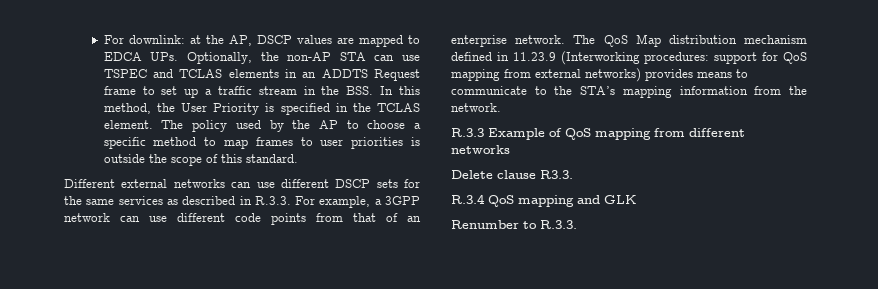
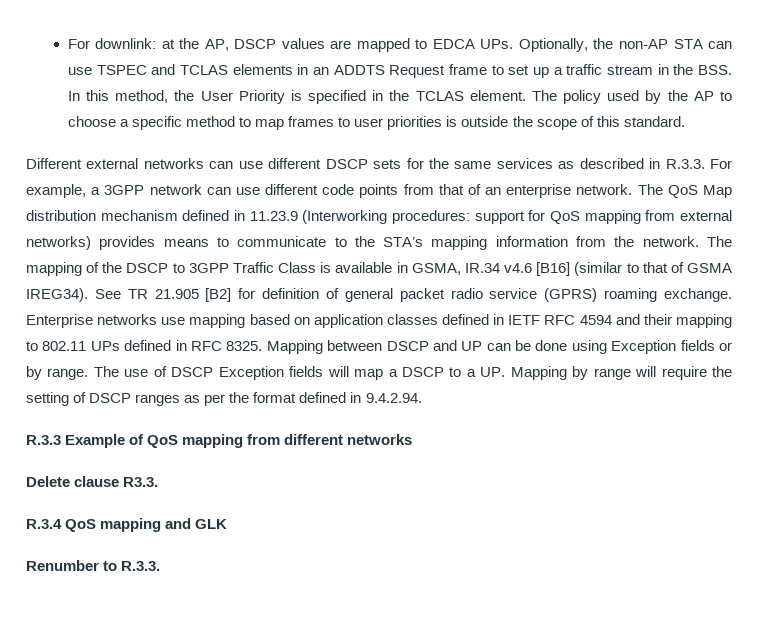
+ The mapping of the DSCP to 3GPP Traffic Class is available in GSMA, IR.34 v4.6 [B16] (similar to that of GSMA IREG34). See TR 21.905 [B2] for definition of general packet radio service (GPRS) roaming exchange. Enterprise networks use mapping based on application classes defined in IETF RFC 4594 and their mapping to 802.11 UPs defined in RFC 8325. Mapping between DSCP and UP can be done using Exception fields or by range. The use of DSCP Exception fields will map a DSCP to a UP. Mapping by range will require the setting of DSCP ranges as per the format defined in 9.4.2.94.

